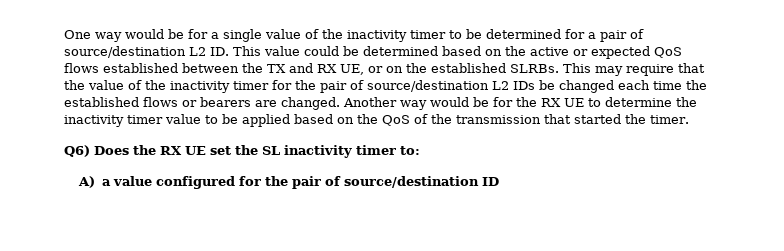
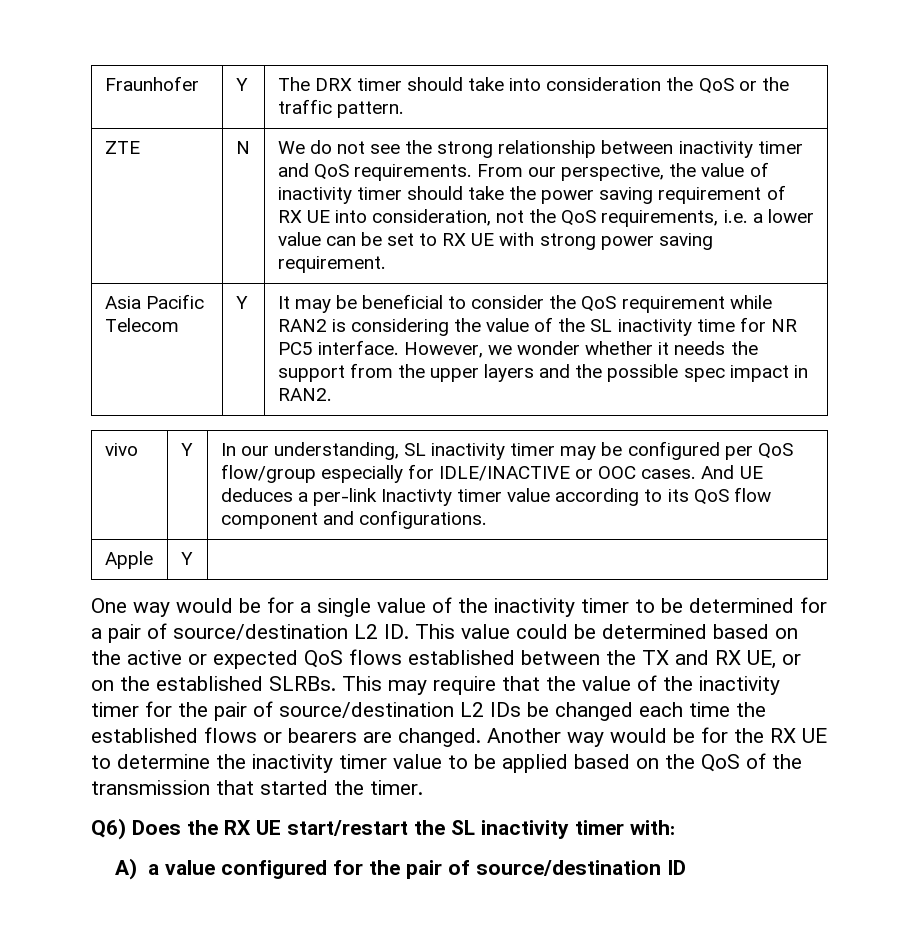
+ Fraunhofer | Y | The DRX timer should take into consideration the QoS or the traffic pattern.
+ ZTE | N | We do not see the strong relationship between inactivity timer and QoS requirements. From our perspective, the value of inactivity timer should take the power saving requirement of RX UE into consideration, not the QoS requirements, i.e. a lower value can be set to RX UE with strong power saving requirement.
+ Asia Pacific Telecom | Y | It may be beneficial to consider the QoS requirement while RAN2 is considering the value of the SL inactivity time for NR PC5 interface. However, we wonder whether it needs the support from the upper layers and the possible spec impact in RAN2.
+ vivo | Y | In our understanding, SL inactivity timer may be configured per QoS flow/group especially for IDLE/INACTIVE or OOC cases. And UE deduces a per-link Inactivty timer value according to its QoS flow component and configurations.
+ Apple | Y |
- Q6) Does the RX UE set the SL inactivity timer to:
+ Q6) Does the RX UE start/restart the SL inactivity timer with:

